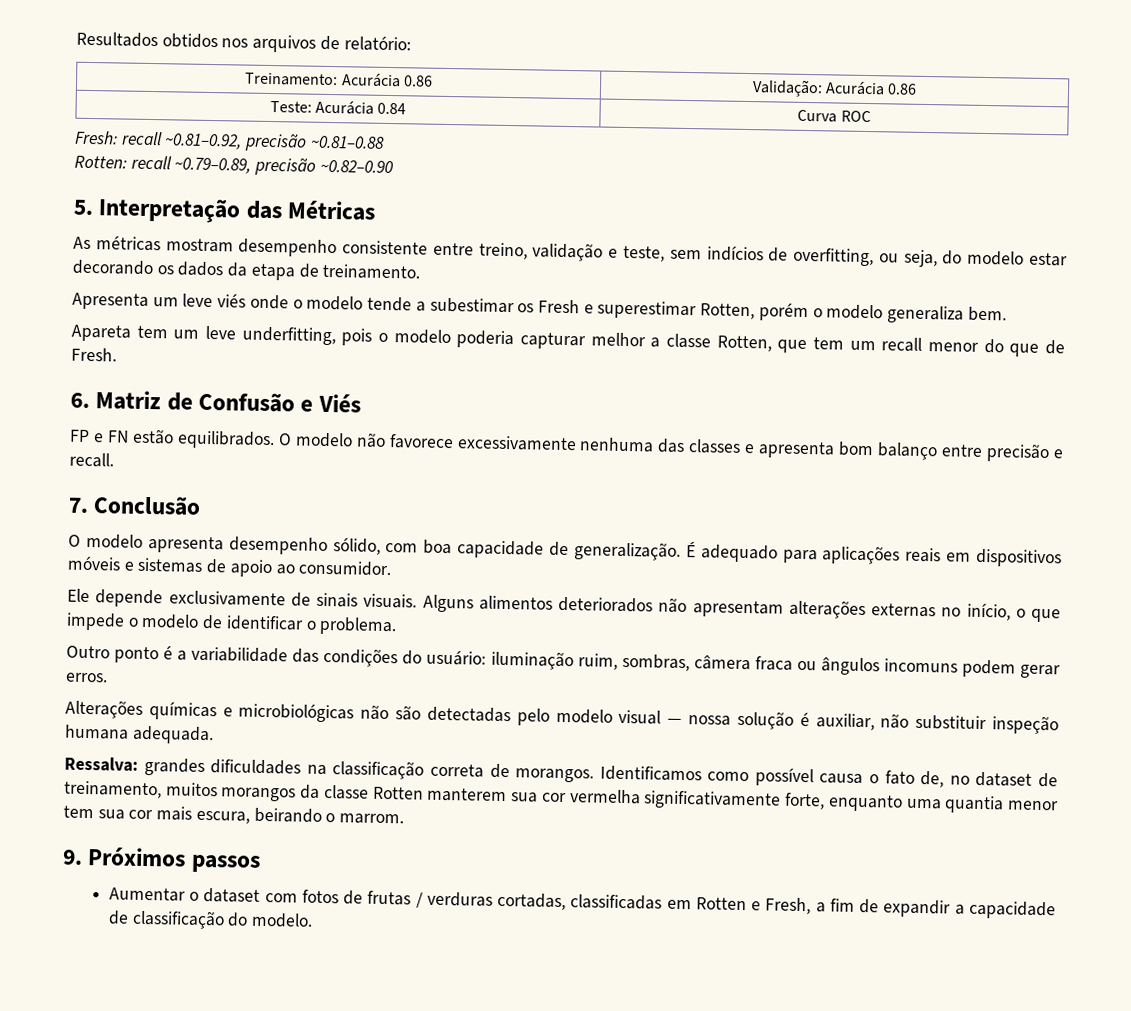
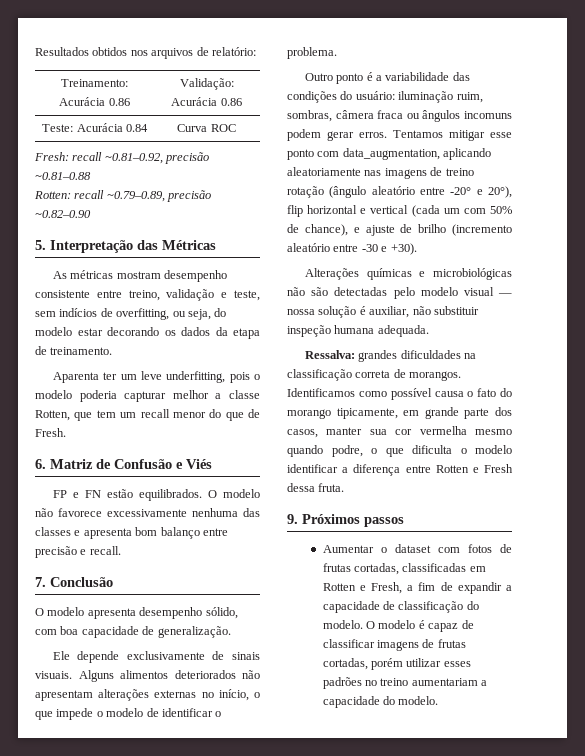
- Apresenta um leve viés onde o modelo tende a subestimar os Fresh e superestimar Rotten, porém o modelo generaliza bem.
- Apareta tem um leve underfitting, pois o modelo poderia capturar melhor a classe Rotten, que tem um recall menor do que de Fresh.
+ Aparenta ter um leve underfitting, pois o modelo poderia capturar melhor a classe Rotten, que tem um recall menor do que de Fresh.
- É adequado para aplicações reais em dispositivos móveis e sistemas de apoio ao consumidor.
+ Tentamos mitigar esse ponto com data_augmentation, aplicando aleatoriamente nas imagens de treino rotação (ângulo aleatório entre -20° e 20°), flip horizontal e vertical (cada um com 50% de chance), e ajuste de brilho (incremento aleatório entre -30 e +30).
- Identificamos como possível causa o fato de, no dataset de treinamento, muitos morangos da classe Rotten manterem sua cor vermelha significativamente forte, enquanto uma quantia menor tem sua cor mais escura, beirando o marrom.
+ Identificamos como possível causa o fato do morango tipicamente, em grande parte dos casos, manter sua cor vermelha mesmo quando podre, o que dificulta o modelo identificar a diferença entre Rotten e Fresh dessa fruta.
- Aumentar o dataset com fotos de frutas / verduras cortadas, classificadas em Rotten e Fresh, a fim de expandir a capacidade de classificação do modelo.
+ Aumentar o dataset com fotos de frutas cortadas, classificadas em Rotten e Fresh, a fim de expandir a capacidade de classificação do modelo.
+ O modelo é capaz de classificar imagens de frutas cortadas, porém utilizar esses padrões no treino aumentariam a capacidade do modelo.

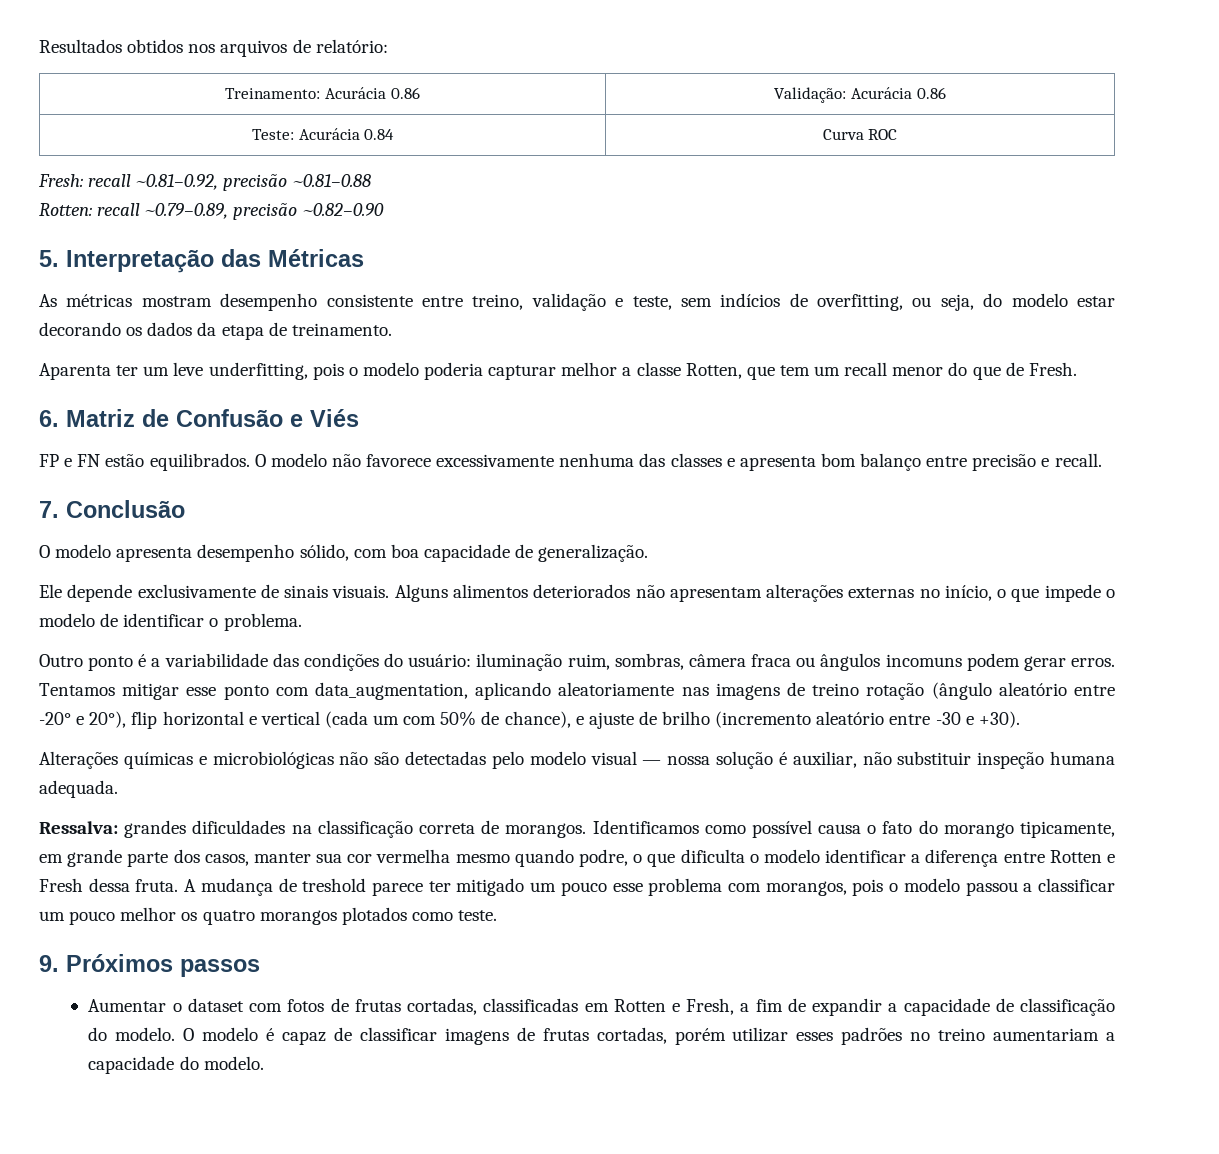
+ A mudança de treshold parece ter mitigado um pouco esse problema com morangos, pois o modelo passou a classificar um pouco melhor os quatro morangos plotados como teste.

